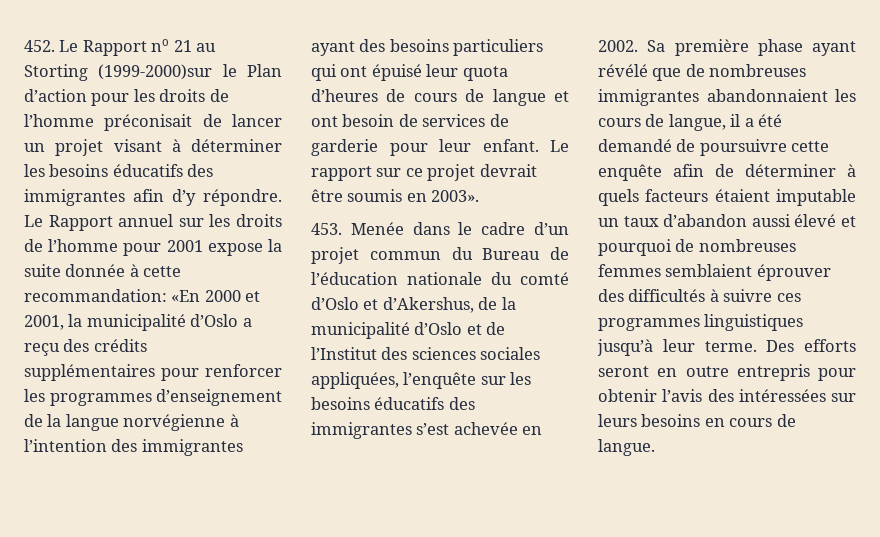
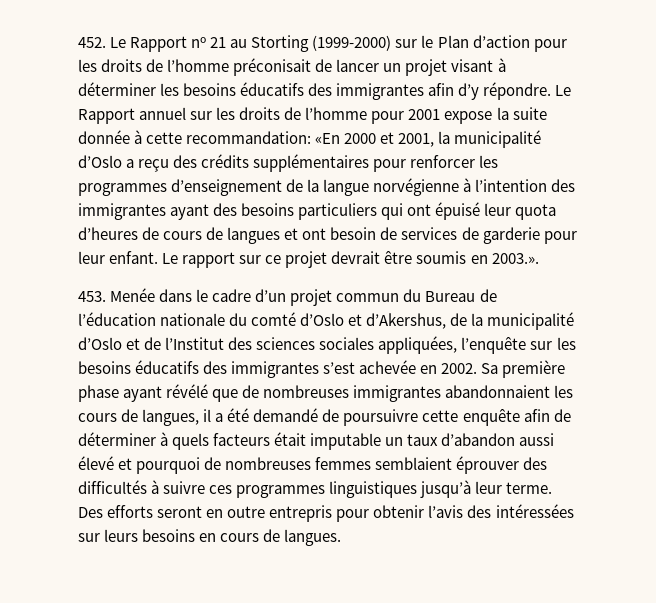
- 452. Le Rapport no 21 au Storting (1999-2000)sur le Plan d’action pour les droits de l’homme préconisait de lancer un projet visant à déterminer les besoins éducatifs des immigrantes afin d’y répondre.
+ 452. Le Rapport no 21 au Storting (1999-2000) sur le Plan d’action pour les droits de l’homme préconisait de lancer un projet visant à déterminer les besoins éducatifs des immigrantes afin d’y répondre.
- «En 2000 et 2001, la municipalité d’Oslo a reçu des crédits supplémentaires pour renforcer les programmes d’enseignement de la langue norvégienne à l’intention des immigrantes ayant des besoins particuliers qui ont épuisé leur quota d’heures de cours de langue et ont besoin de services de garderie pour leur enfant.
+ «En 2000 et 2001, la municipalité d’Oslo a reçu des crédits supplémentaires pour renforcer les programmes d’enseignement de la langue norvégienne à l’intention des immigrantes ayant des besoins particuliers qui ont épuisé leur quota d’heures de cours de langues et ont besoin de services de garderie pour leur enfant.
- Le rapport sur ce projet devrait être soumis en 2003».
+ Le rapport sur ce projet devrait être soumis en 2003.».
- Sa première phase ayant révélé que de nombreuses immigrantes abandonnaient les cours de langue, il a été demandé de poursuivre cette enquête afin de déterminer à quels facteurs étaient imputable un taux d’abandon aussi élevé et pourquoi de nombreuses femmes semblaient éprouver des difficultés à suivre ces programmes linguistiques jusqu’à leur terme.
+ Sa première phase ayant révélé que de nombreuses immigrantes abandonnaient les cours de langues, il a été demandé de poursuivre cette enquête afin de déterminer à quels facteurs était imputable un taux d’abandon aussi élevé et pourquoi de nombreuses femmes semblaient éprouver des difficultés à suivre ces programmes linguistiques jusqu’à leur terme.
- Des efforts seront en outre entrepris pour obtenir l’avis des intéressées sur leurs besoins en cours de langue.
+ Des efforts seront en outre entrepris pour obtenir l’avis des intéressées sur leurs besoins en cours de langues.

